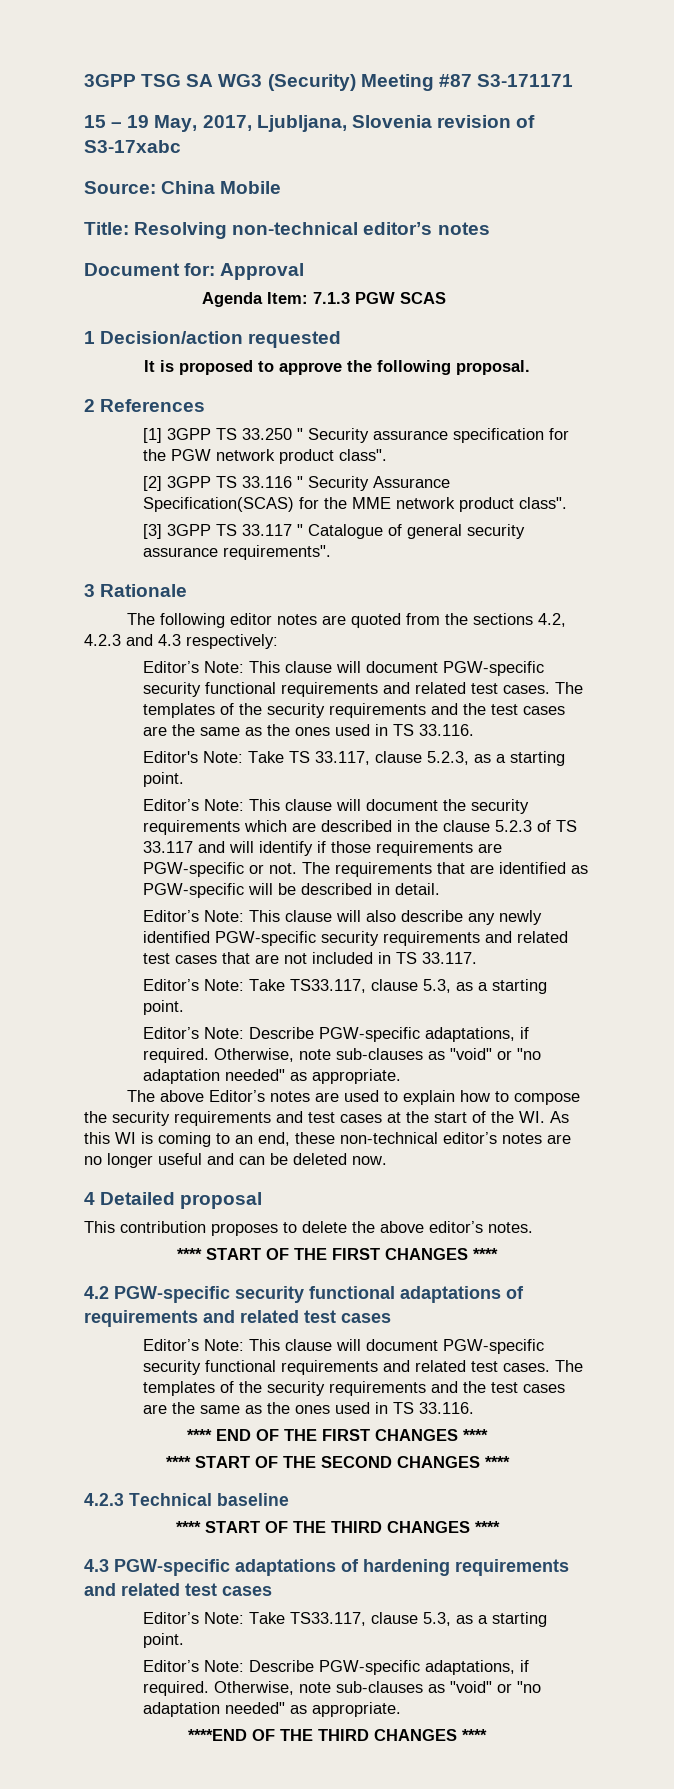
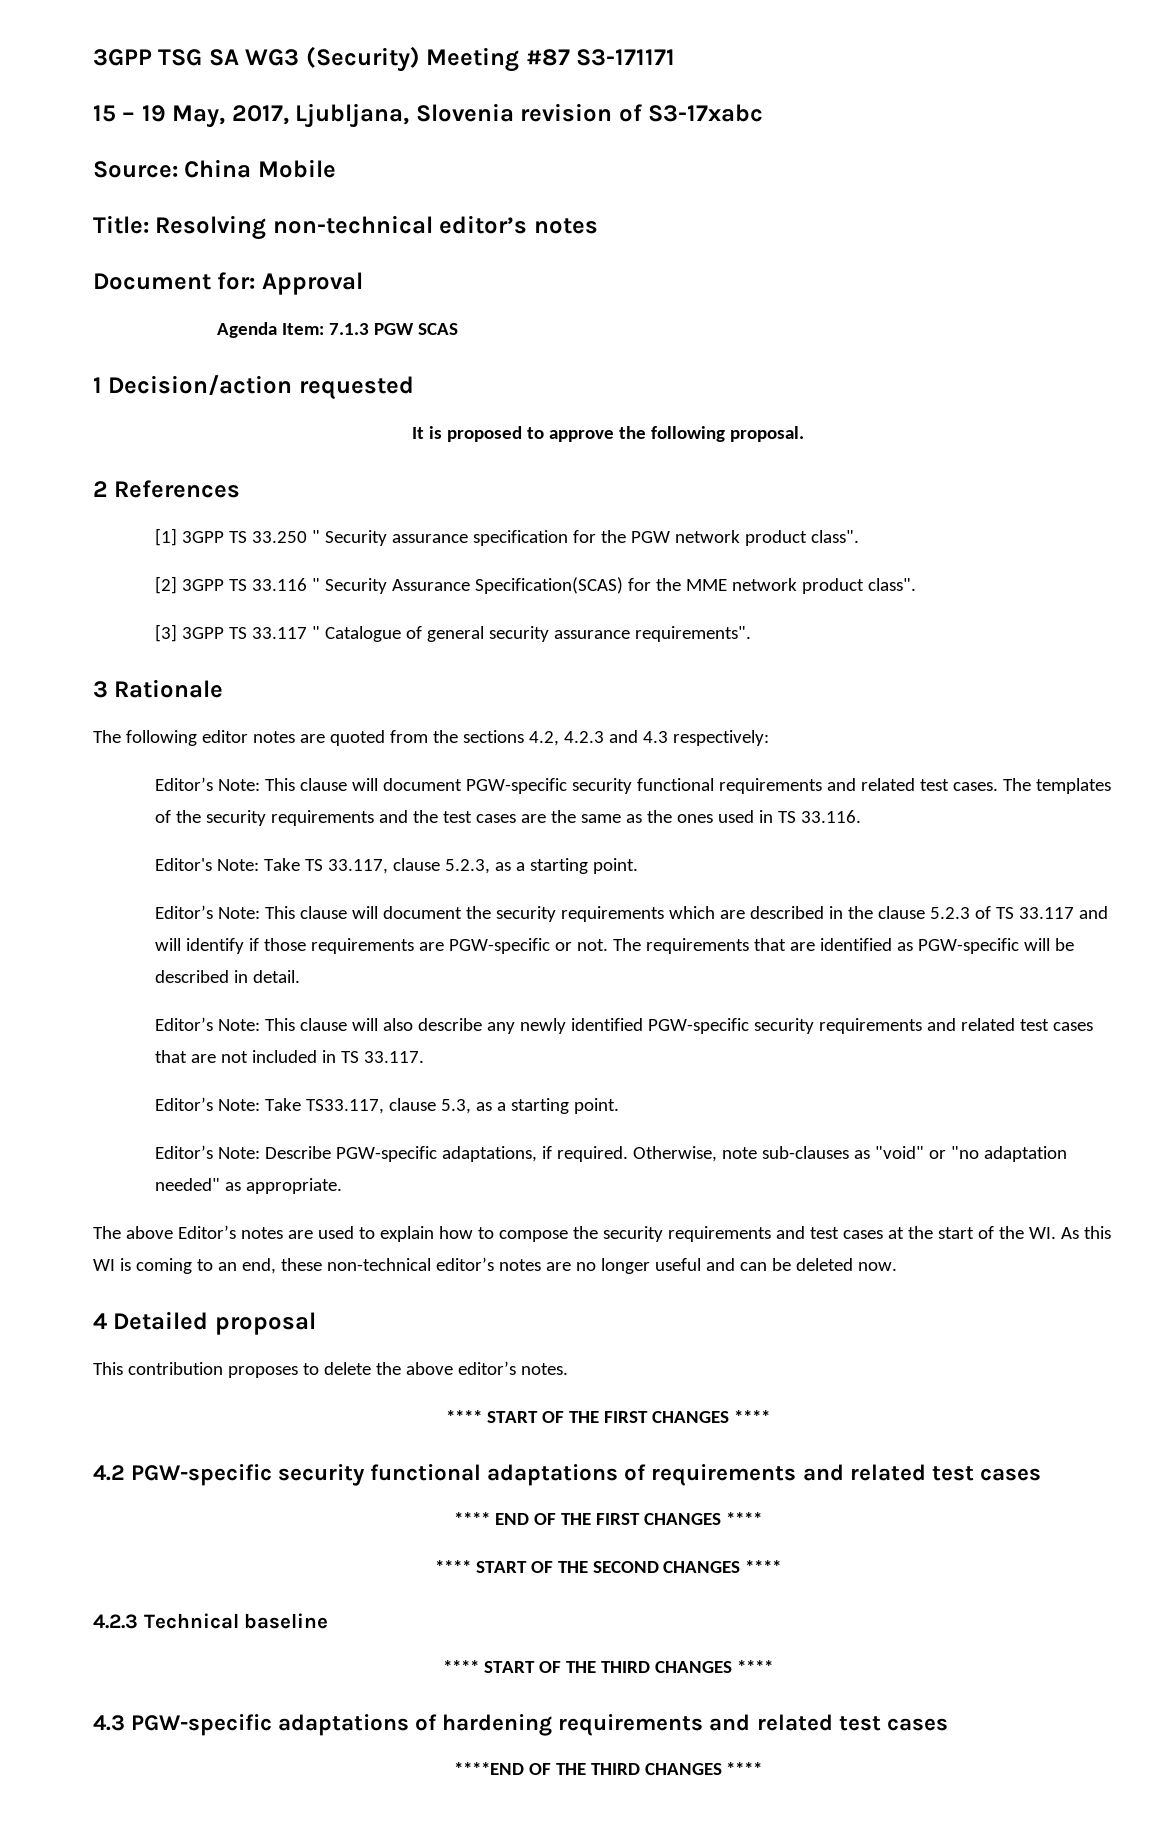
  4.2 PGW-specific security functional adaptations of requirements and related test cases
- Editor’s Note: This clause will document PGW-specific security functional requirements and related test cases. The templates of the security requirements and the test cases are the same as the ones used in TS 33.116.
  4.3 PGW-specific adaptations of hardening requirements and related test cases
- Editor’s Note: Take TS33.117, clause 5.3, as a starting point.
- Editor’s Note: Describe PGW-specific adaptations, if required. Otherwise, note sub-clauses as "void" or "no adaptation needed" as appropriate.

